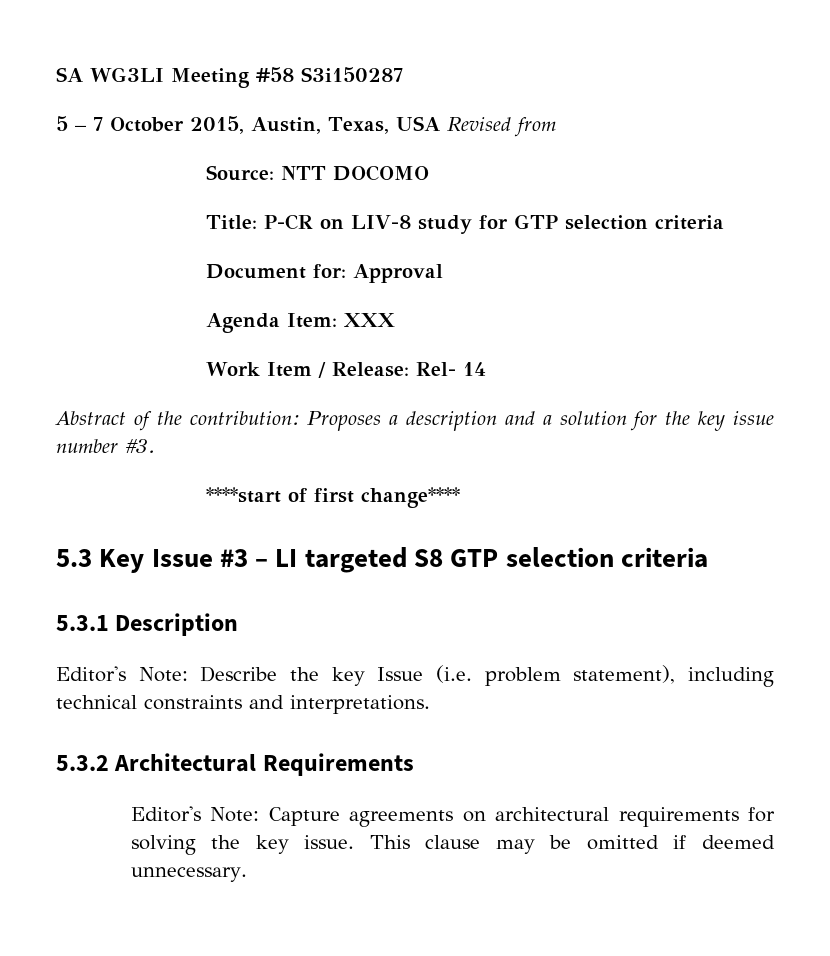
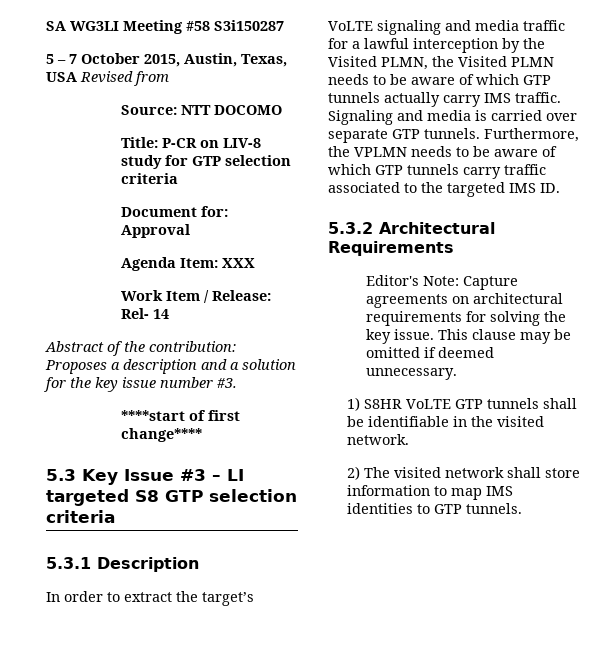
- Editor's Note: Describe the key Issue (i.e. problem statement), including technical constraints and interpretations.
+ In order to extract the target’s VoLTE signaling and media traffic for a lawful interception by the Visited PLMN, the Visited PLMN needs to be aware of which GTP tunnels actually carry IMS traffic. Signaling and media is carried over separate GTP tunnels. Furthermore, the VPLMN needs to be aware of which GTP tunnels carry traffic associated to the targeted IMS ID.
+ 1) S8HR VoLTE GTP tunnels shall be identifiable in the visited network.
+ 2) The visited network shall store information to map IMS identities to GTP tunnels.

